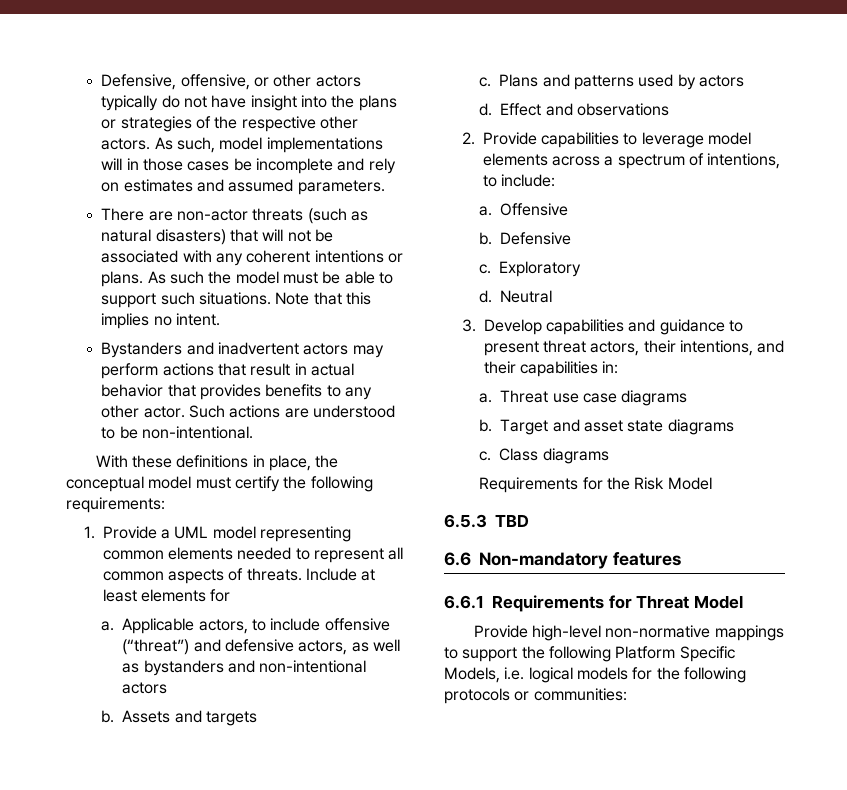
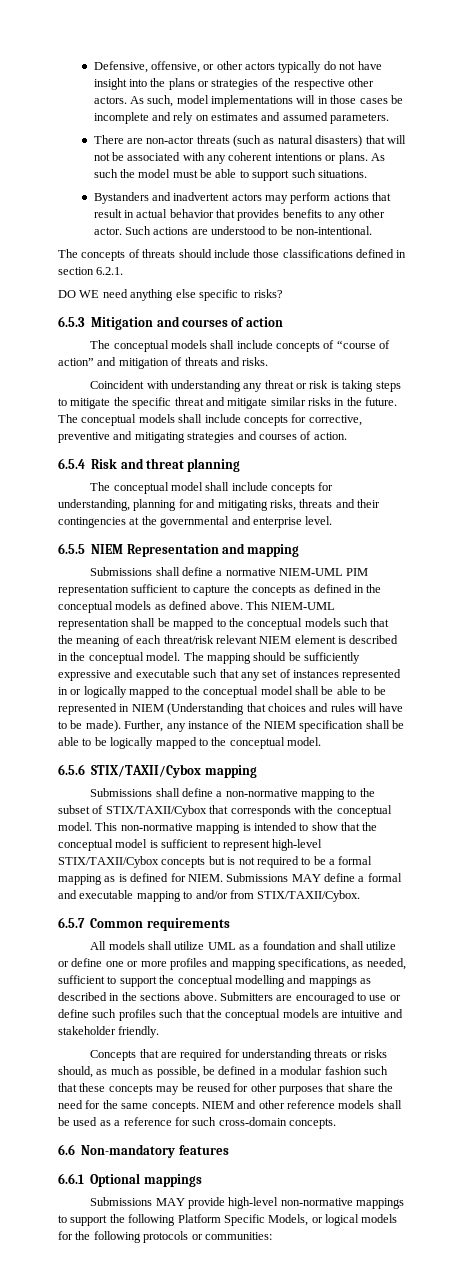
- Note that this implies no intent.
- With these definitions in place, the conceptual model must certify the following requirements:
- 1. Provide a UML model representing common elements needed to represent all common aspects of threats. Include at least elements for
- a. Applicable actors, to include offensive (“threat”) and defensive actors, as well as bystanders and non-intentional actors
- b. Assets and targets
- c. Plans and patterns used by actors
- d. Effect and observations
- 2. Provide capabilities to leverage model elements across a spectrum of intentions, to include:
- a. Offensive
- b. Defensive
- c. Exploratory
- d. Neutral
- 3. Develop capabilities and guidance to present threat actors, their intentions, and their capabilities in:
- a. Threat use case diagrams
- b. Target and asset state diagrams
- c. Class diagrams
- Requirements for the Risk Model
- 6.5.3 TBD
+ The concepts of threats should include those classifications defined in section 6.2.1.
+ DO WE need anything else specific to risks?
+ 6.5.3 Mitigation and courses of action
+ The conceptual models shall include concepts of “course of action” and mitigation of threats and risks.
+ Coincident with understanding any threat or risk is taking steps to mitigate the specific threat and mitigate similar risks in the future. The conceptual models shall include concepts for corrective, preventive and mitigating strategies and courses of action.
+ 6.5.4 Risk and threat planning
+ The conceptual model shall include concepts for understanding, planning for and mitigating risks, threats and their contingencies at the governmental and enterprise level.
+ 6.5.5 NIEM Representation and mapping
+ Submissions shall define a normative NIEM-UML PIM representation sufficient to capture the concepts as defined in the conceptual models as defined above. This NIEM-UML representation shall be mapped to the conceptual models such that the meaning of each threat/risk relevant NIEM element is described in the conceptual model. The mapping should be sufficiently expressive and executable such that any set of instances represented in or logically mapped to the conceptual model shall be able to be represented in NIEM (Understanding that choices and rules will have to be made). Further, any instance of the NIEM specification shall be able to be logically mapped to the conceptual model.
+ 6.5.6 STIX/TAXII/Cybox mapping
+ Submissions shall define a non-normative mapping to the subset of STIX/TAXII/Cybox that corresponds with the conceptual model. This non-normative mapping is intended to show that the conceptual model is sufficient to represent high-level STIX/TAXII/Cybox concepts but is not required to be a formal mapping as is defined for NIEM. Submissions MAY define a formal and executable mapping to and/or from STIX/TAXII/Cybox.
+ 6.5.7 Common requirements
+ All models shall utilize UML as a foundation and shall utilize or define one or more profiles and mapping specifications, as needed, sufficient to support the conceptual modelling and mappings as described in the sections above. Submitters are encouraged to use or define such profiles such that the conceptual models are intuitive and stakeholder friendly.
+ Concepts that are required for understanding threats or risks should, as much as possible, be defined in a modular fashion such that these concepts may be reused for other purposes that share the need for the same concepts. NIEM and other reference models shall be used as a reference for such cross-domain concepts.
- 6.6.1 Requirements for Threat Model
- Provide high-level non-normative mappings to support the following Platform Specific Models, i.e. logical models for the following protocols or communities:
+ 6.6.1 Optional mappings
+ Submissions MAY provide high-level non-normative mappings to support the following Platform Specific Models, or logical models for the following protocols or communities:

